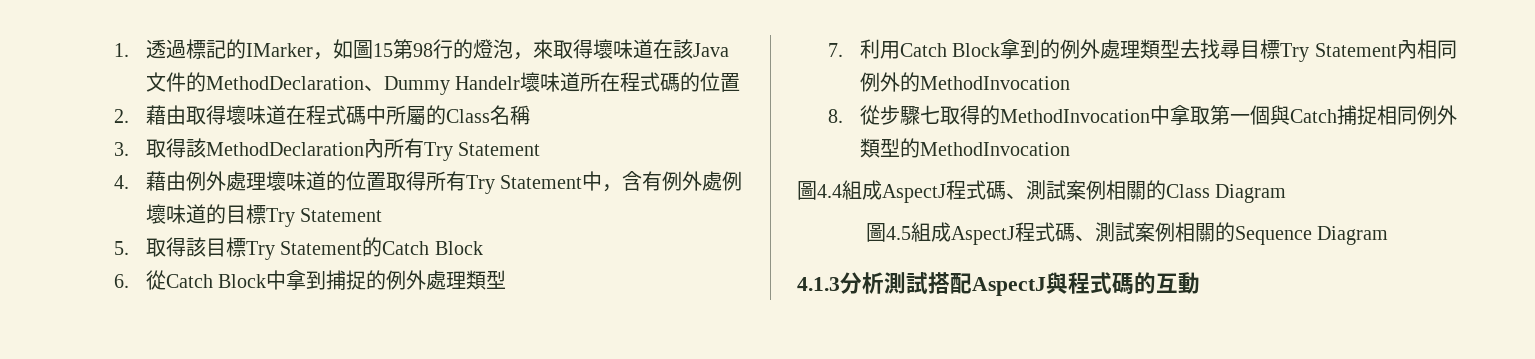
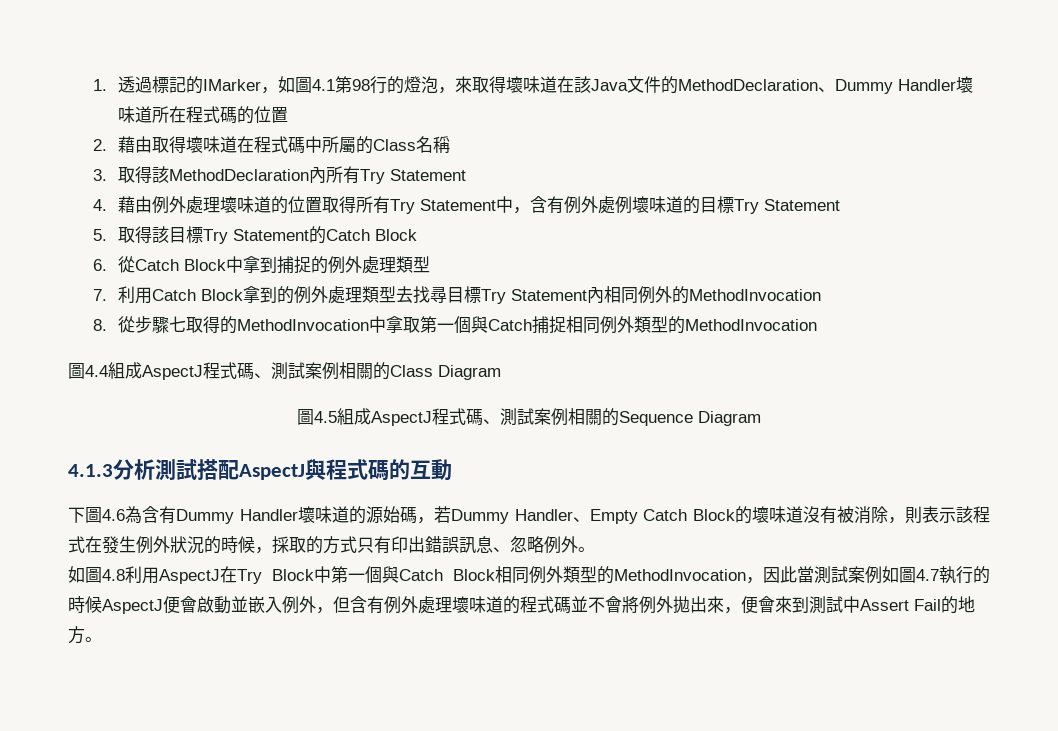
- 1.透過標記的IMarker，如圖15第98行的燈泡，來取得壞味道在該Java文件的MethodDeclaration、Dummy Handelr壞味道所在程式碼的位置
+ 1.透過標記的IMarker，如圖4.1第98行的燈泡，來取得壞味道在該Java文件的MethodDeclaration、Dummy Handler壞味道所在程式碼的位置
+ 下圖4.6為含有Dummy Handler壞味道的源始碼，若Dummy Handler、Empty Catch Block的壞味道沒有被消除，則表示該程式在發生例外狀況的時候，採取的方式只有印出錯誤訊息、忽略例外。
+ 如圖4.8利用AspectJ在Try Block中第一個與Catch Block相同例外類型的MethodInvocation，因此當測試案例如圖4.7執行的時候AspectJ便會啟動並嵌入例外，但含有例外處理壞味道的程式碼並不會將例外拋出來，便會來到測試中Assert Fail的地方。

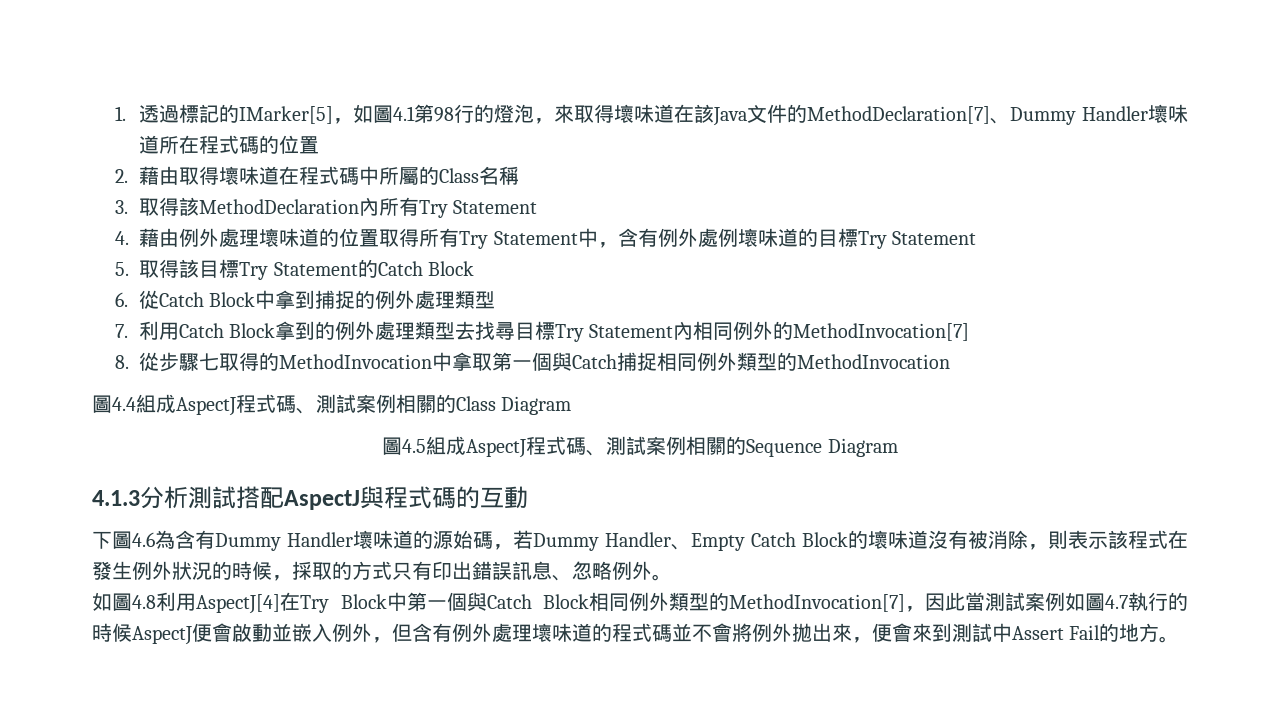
- 1.透過標記的IMarker，如圖4.1第98行的燈泡，來取得壞味道在該Java文件的MethodDeclaration、Dummy Handler壞味道所在程式碼的位置
+ 1.透過標記的IMarker[5]，如圖4.1第98行的燈泡，來取得壞味道在該Java文件的MethodDeclaration[7]、Dummy Handler壞味道所在程式碼的位置
- 7.利用Catch Block拿到的例外處理類型去找尋目標Try Statement內相同例外的MethodInvocation
+ 7.利用Catch Block拿到的例外處理類型去找尋目標Try Statement內相同例外的MethodInvocation[7]
- 如圖4.8利用AspectJ在Try Block中第一個與Catch Block相同例外類型的MethodInvocation，因此當測試案例如圖4.7執行的時候AspectJ便會啟動並嵌入例外，但含有例外處理壞味道的程式碼並不會將例外拋出來，便會來到測試中Assert Fail的地方。
+ 如圖4.8利用AspectJ[4]在Try Block中第一個與Catch Block相同例外類型的MethodInvocation[7]，因此當測試案例如圖4.7執行的時候AspectJ便會啟動並嵌入例外，但含有例外處理壞味道的程式碼並不會將例外拋出來，便會來到測試中Assert Fail的地方。

